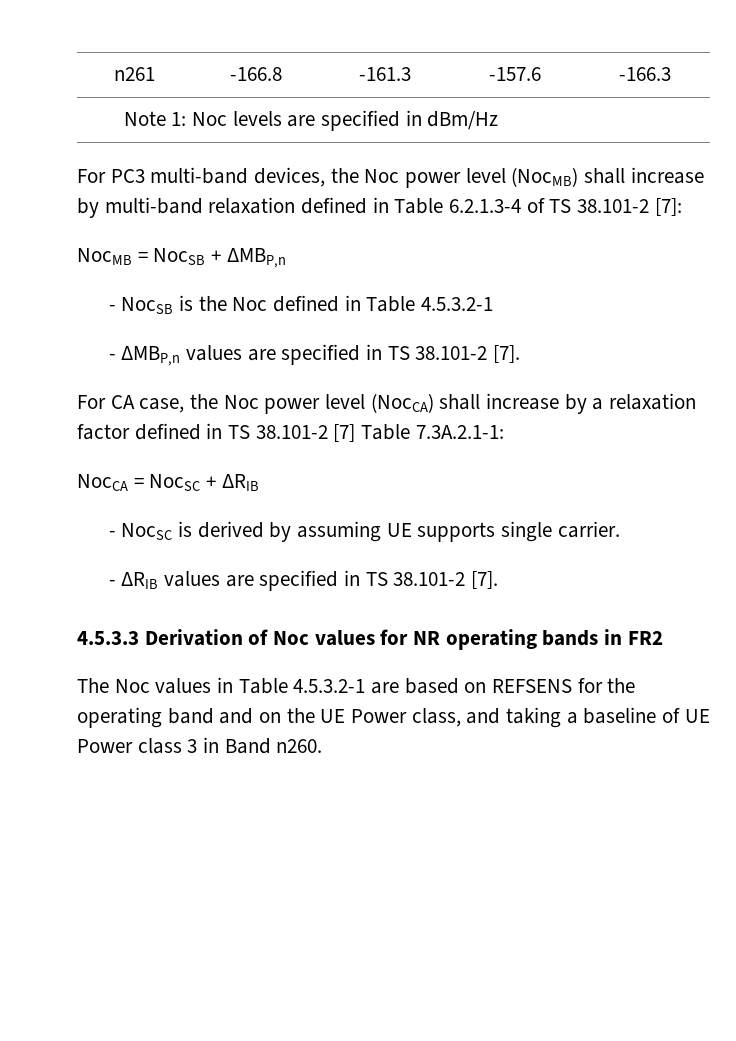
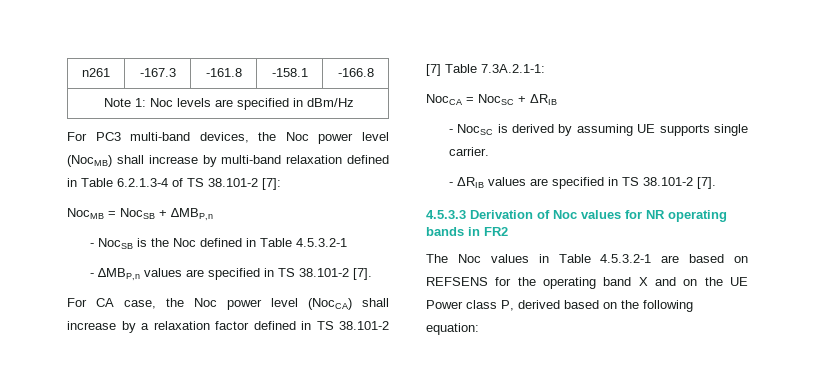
- n261 | -166.8 | -161.3 | -157.6 | -166.3
+ n261 | -167.3 | -161.8 | -158.1 | -166.8
- The Noc values in Table 4.5.3.2-1 are based on REFSENS for the operating band and on the UE Power class, and taking a baseline of UE Power class 3 in Band n260.
+ The Noc values in Table 4.5.3.2-1 are based on REFSENS for the operating band X and on the UE Power class P, derived based on the following equation:

